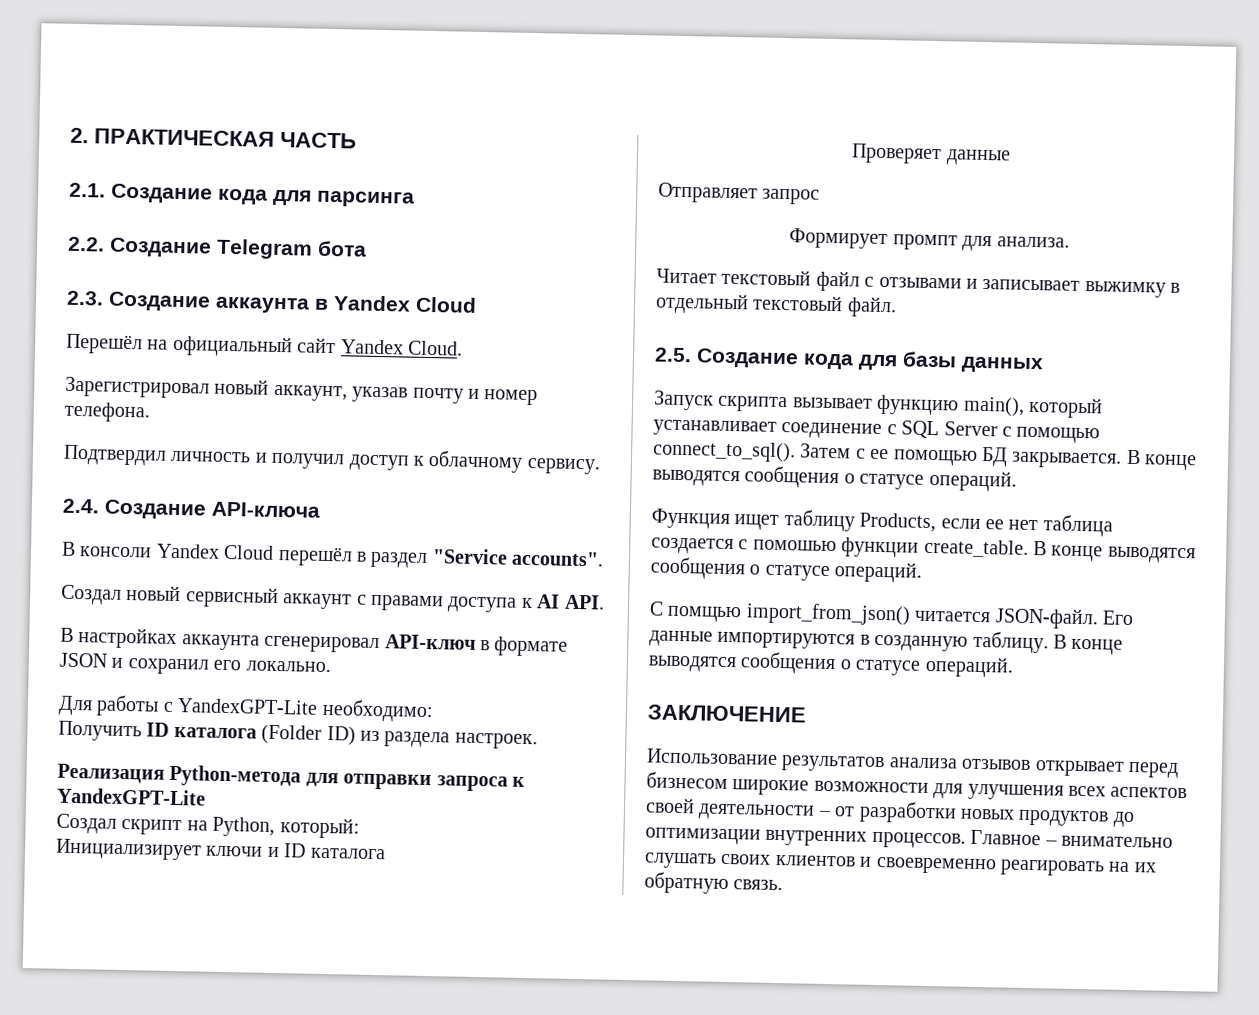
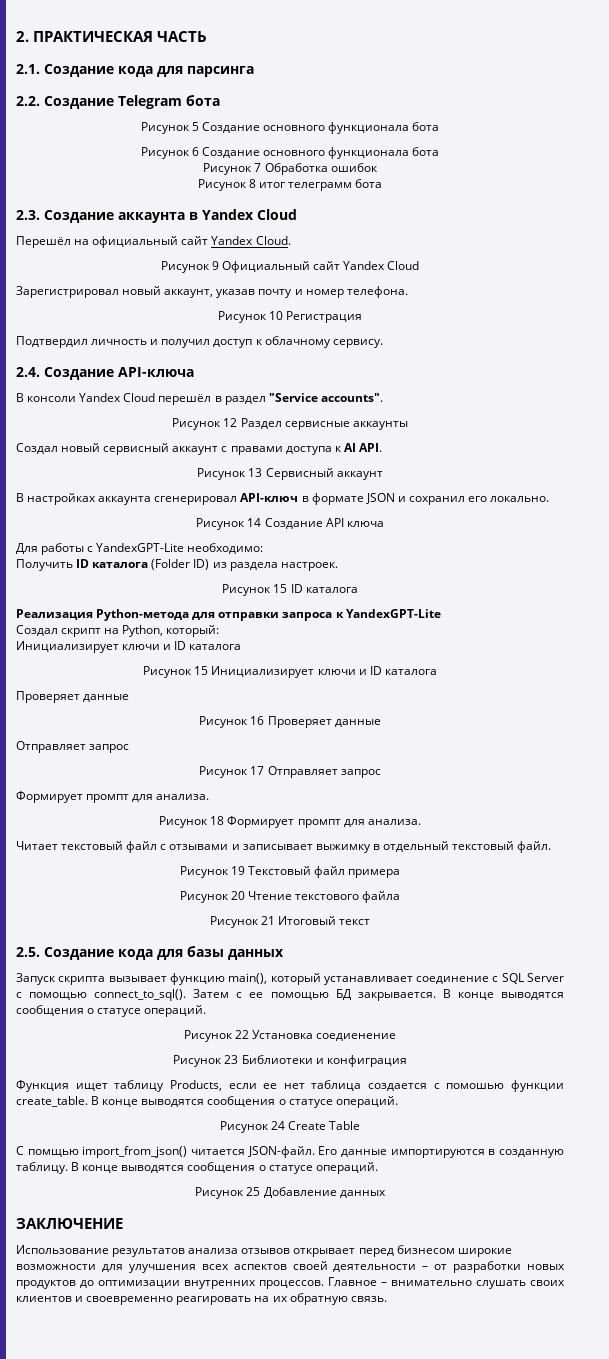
+ Рисунок 5 Создание основного функционала бота
+ Рисунок 6 Создание основного функционала бота
+ Рисунок 7 Обработка ошибок
+ Рисунок 8 итог телеграмм бота
+ Рисунок 9 Официальный сайт Yandex Cloud
+ Рисунок 10 Регистрация
+ Рисунок 12 Раздел сервисные аккаунты
+ Рисунок 13 Сервисный аккаунт
+ Рисунок 14 Создание API ключа
+ Рисунок 15 ID каталога
+ Рисунок 15 Инициализирует ключи и ID каталога
  Проверяет данные
+ Рисунок 16 Проверяет данные
  Отправляет запрос
+ Рисунок 17 Отправляет запрос
  Формирует промпт для анализа.
+ Рисунок 18 Формирует промпт для анализа.
+ Рисунок 19 Текстовый файл примера
+ Рисунок 20 Чтение текстового файла
+ Рисунок 21 Итоговый текст
+ Рисунок 22 Установка соедиенение
+ Рисунок 23 Библиотеки и конфиграция
+ Рисунок 24 Create Table
+ Рисунок 25 Добавление данных

